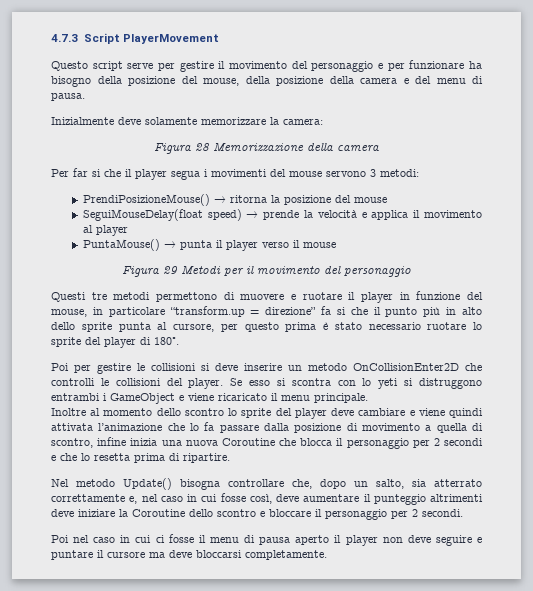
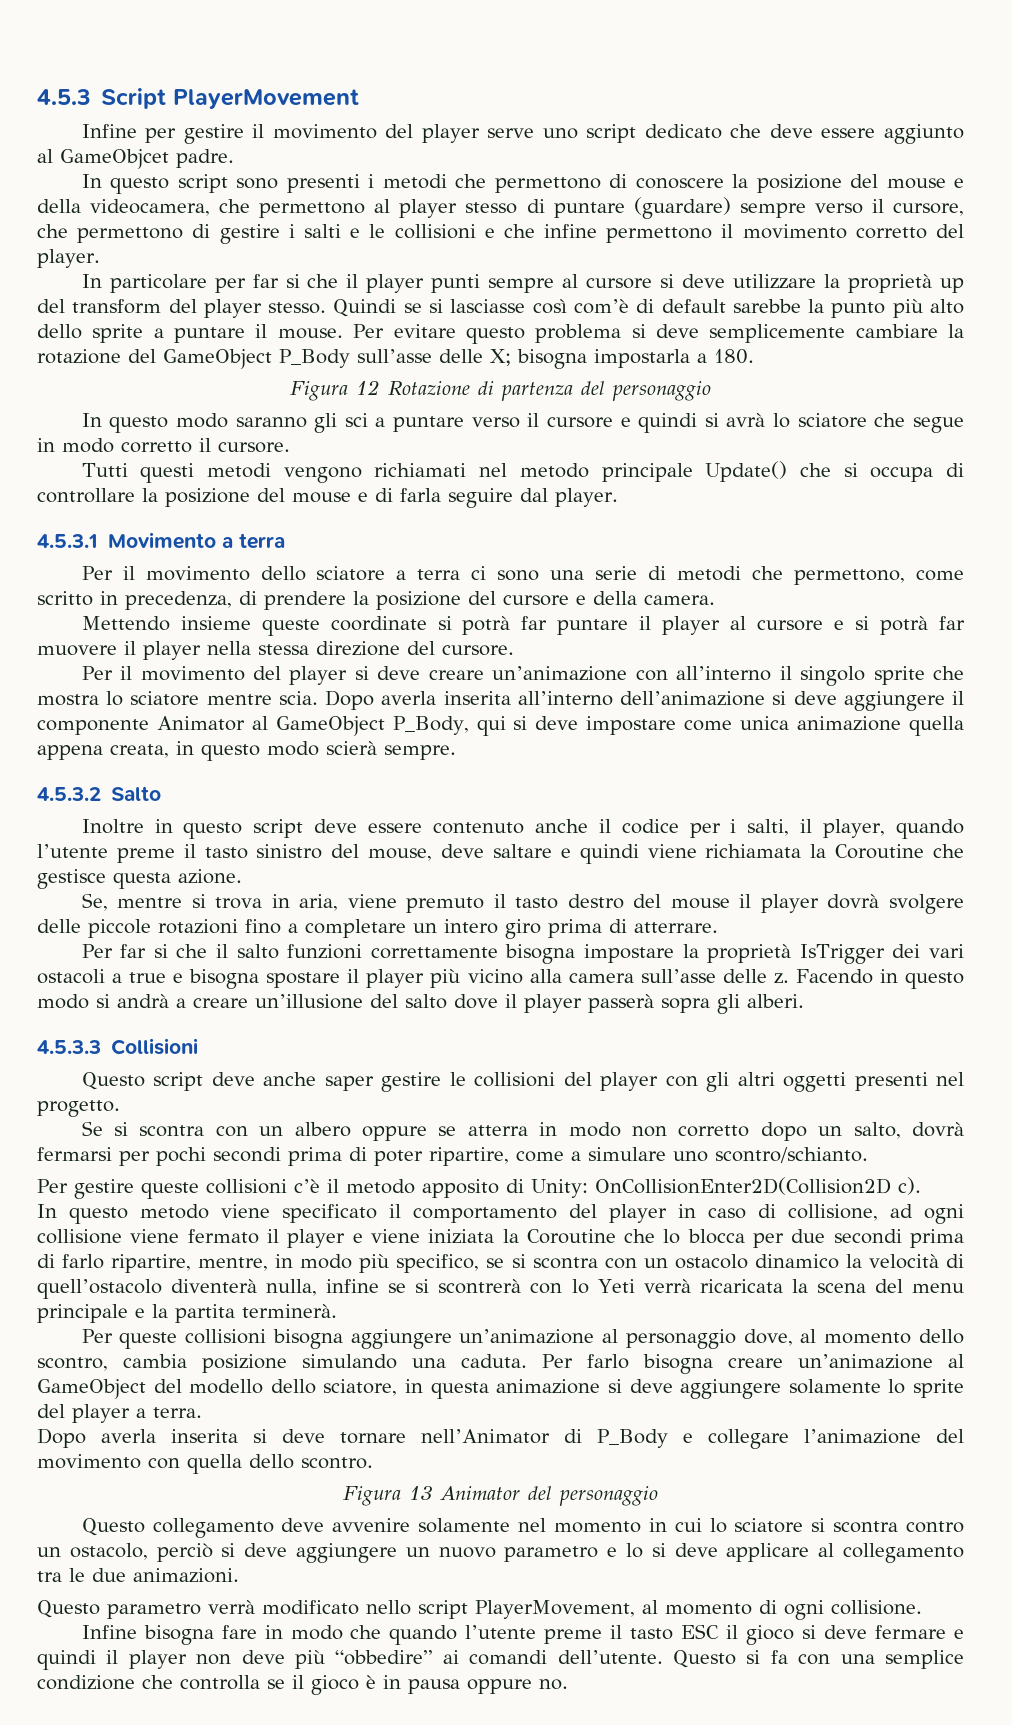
- 4.7.3 Script PlayerMovement
+ 4.5.3 Script PlayerMovement
- Questo script serve per gestire il movimento del personaggio e per funzionare ha bisogno della posizione del mouse, della posizione della camera e del menu di pausa.
- Inizialmente deve solamente memorizzare la camera:
- Figura 28 Memorizzazione della camera
+ Infine per gestire il movimento del player serve uno script dedicato che deve essere aggiunto al GameObjcet padre.
+ In questo script sono presenti i metodi che permettono di conoscere la posizione del mouse e della videocamera, che permettono al player stesso di puntare (guardare) sempre verso il cursore, che permettono di gestire i salti e le collisioni e che infine permettono il movimento corretto del player.
+ In particolare per far si che il player punti sempre al cursore si deve utilizzare la proprietà up del transform del player stesso. Quindi se si lasciasse così com’è di default sarebbe la punto più alto dello sprite a puntare il mouse. Per evitare questo problema si deve semplicemente cambiare la rotazione del GameObject P_Body sull’asse delle X; bisogna impostarla a 180.
+ Figura 12 Rotazione di partenza del personaggio
+ In questo modo saranno gli sci a puntare verso il cursore e quindi si avrà lo sciatore che segue in modo corretto il cursore.
+ Tutti questi metodi vengono richiamati nel metodo principale Update() che si occupa di controllare la posizione del mouse e di farla seguire dal player.
+ 4.5.3.1 Movimento a terra
+ Per il movimento dello sciatore a terra ci sono una serie di metodi che permettono, come scritto in precedenza, di prendere la posizione del cursore e della camera.
+ Mettendo insieme queste coordinate si potrà far puntare il player al cursore e si potrà far muovere il player nella stessa direzione del cursore.
+ Per il movimento del player si deve creare un’animazione con all’interno il singolo sprite che mostra lo sciatore mentre scia. Dopo averla inserita all’interno dell’animazione si deve aggiungere il componente Animator al GameObject P_Body, qui si deve impostare come unica animazione quella appena creata, in questo modo scierà sempre.
+ 4.5.3.2 Salto
+ Inoltre in questo script deve essere contenuto anche il codice per i salti, il player, quando l’utente preme il tasto sinistro del mouse, deve saltare e quindi viene richiamata la Coroutine che gestisce questa azione.
+ Se, mentre si trova in aria, viene premuto il tasto destro del mouse il player dovrà svolgere delle piccole rotazioni fino a completare un intero giro prima di atterrare.
- Per far si che il player segua i movimenti del mouse servono 3 metodi:
- PrendiPosizioneMouse() → ritorna la posizione del mouse
- SeguiMouseDelay(float speed) → prende la velocità e applica il movimento al player
- PuntaMouse() → punta il player verso il mouse
- Figura 29 Metodi per il movimento del personaggio
- Questi tre metodi permettono di muovere e ruotare il player in funzione del mouse, in particolare “transform.up = direzione” fa si che il punto più in alto dello sprite punta al cursore, per questo prima è stato necessario ruotare lo sprite del player di 180°.
- Poi per gestire le collisioni si deve inserire un metodo OnCollisionEnter2D che controlli le collisioni del player. Se esso si scontra con lo yeti si distruggono entrambi i GameObject e viene ricaricato il menu principale.
- Inoltre al momento dello scontro lo sprite del player deve cambiare e viene quindi attivata l’animazione che lo fa passare dalla posizione di movimento a quella di scontro, infine inizia una nuova Coroutine che blocca il personaggio per 2 secondi e che lo resetta prima di ripartire.
- Nel metodo Update() bisogna controllare che, dopo un salto, sia atterrato correttamente e, nel caso in cui fosse così, deve aumentare il punteggio altrimenti deve iniziare la Coroutine dello scontro e bloccare il personaggio per 2 secondi.
- Poi nel caso in cui ci fosse il menu di pausa aperto il player non deve seguire e puntare il cursore ma deve bloccarsi completamente.
+ Per far si che il salto funzioni correttamente bisogna impostare la proprietà IsTrigger dei vari ostacoli a true e bisogna spostare il player più vicino alla camera sull’asse delle z. Facendo in questo modo si andrà a creare un’illusione del salto dove il player passerà sopra gli alberi.
+ 4.5.3.3 Collisioni
+ Questo script deve anche saper gestire le collisioni del player con gli altri oggetti presenti nel progetto.
+ Se si scontra con un albero oppure se atterra in modo non corretto dopo un salto, dovrà fermarsi per pochi secondi prima di poter ripartire, come a simulare uno scontro/schianto.
+ Per gestire queste collisioni c’è il metodo apposito di Unity: OnCollisionEnter2D(Collision2D c).
+ In questo metodo viene specificato il comportamento del player in caso di collisione, ad ogni collisione viene fermato il player e viene iniziata la Coroutine che lo blocca per due secondi prima di farlo ripartire, mentre, in modo più specifico, se si scontra con un ostacolo dinamico la velocità di quell’ostacolo diventerà nulla, infine se si scontrerà con lo Yeti verrà ricaricata la scena del menu principale e la partita terminerà.
+ Per queste collisioni bisogna aggiungere un’animazione al personaggio dove, al momento dello scontro, cambia posizione simulando una caduta. Per farlo bisogna creare un’animazione al GameObject del modello dello sciatore, in questa animazione si deve aggiungere solamente lo sprite del player a terra.
+ Dopo averla inserita si deve tornare nell’Animator di P_Body e collegare l’animazione del movimento con quella dello scontro.
+ Figura 13 Animator del personaggio
+ Questo collegamento deve avvenire solamente nel momento in cui lo sciatore si scontra contro un ostacolo, perciò si deve aggiungere un nuovo parametro e lo si deve applicare al collegamento tra le due animazioni.
+ Questo parametro verrà modificato nello script PlayerMovement, al momento di ogni collisione.
+ Infine bisogna fare in modo che quando l’utente preme il tasto ESC il gioco si deve fermare e quindi il player non deve più “obbedire” ai comandi dell’utente. Questo si fa con una semplice condizione che controlla se il gioco è in pausa oppure no.

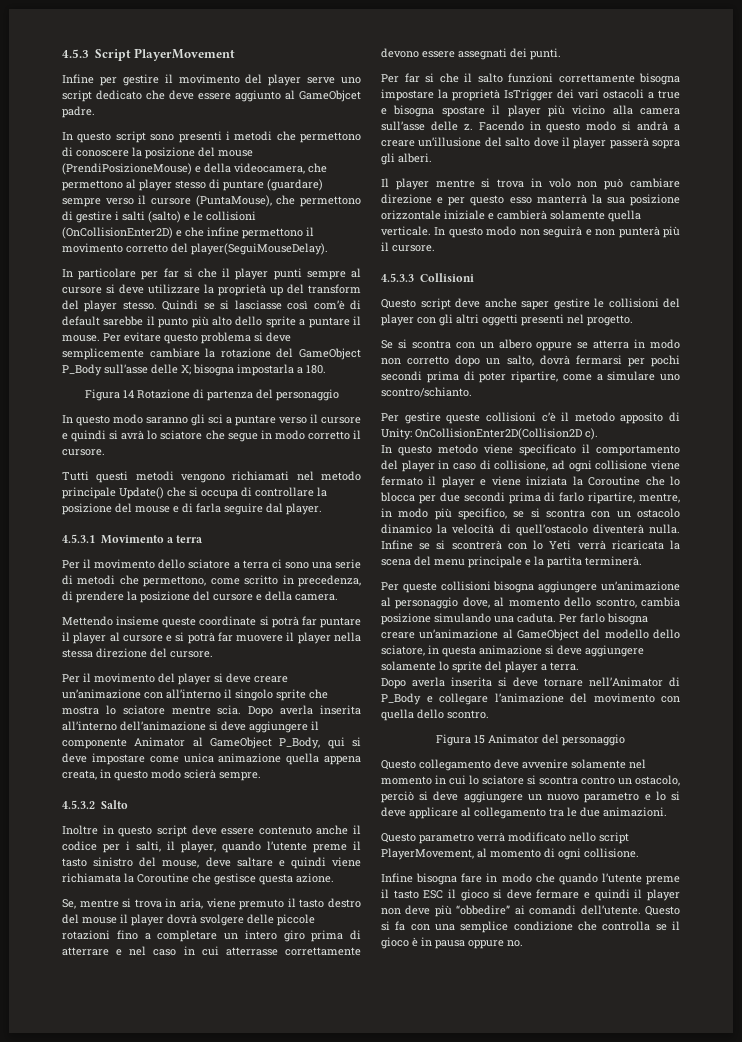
- In questo script sono presenti i metodi che permettono di conoscere la posizione del mouse e della videocamera, che permettono al player stesso di puntare (guardare) sempre verso il cursore, che permettono di gestire i salti e le collisioni e che infine permettono il movimento corretto del player.
+ In questo script sono presenti i metodi che permettono di conoscere la posizione del mouse (PrendiPosizioneMouse) e della videocamera, che permettono al player stesso di puntare (guardare) sempre verso il cursore (PuntaMouse), che permettono di gestire i salti (salto) e le collisioni (OnCollisionEnter2D) e che infine permettono il movimento corretto del player(SeguiMouseDelay).
- Quindi se si lasciasse così com’è di default sarebbe la punto più alto dello sprite a puntare il mouse.
+ Quindi se si lasciasse così com’è di default sarebbe il punto più alto dello sprite a puntare il mouse.
- Figura 12 Rotazione di partenza del personaggio
+ Figura 14 Rotazione di partenza del personaggio
- Se, mentre si trova in aria, viene premuto il tasto destro del mouse il player dovrà svolgere delle piccole rotazioni fino a completare un intero giro prima di atterrare.
+ Se, mentre si trova in aria, viene premuto il tasto destro del mouse il player dovrà svolgere delle piccole rotazioni fino a completare un intero giro prima di atterrare e nel caso in cui atterrasse correttamente devono essere assegnati dei punti.
+ Il player mentre si trova in volo non può cambiare direzione e per questo esso manterrà la sua posizione orizzontale iniziale e cambierà solamente quella verticale. In questo modo non seguirà e non punterà più il cursore.
- In questo metodo viene specificato il comportamento del player in caso di collisione, ad ogni collisione viene fermato il player e viene iniziata la Coroutine che lo blocca per due secondi prima di farlo ripartire, mentre, in modo più specifico, se si scontra con un ostacolo dinamico la velocità di quell’ostacolo diventerà nulla, infine se si scontrerà con lo Yeti verrà ricaricata la scena del menu principale e la partita terminerà.
+ In questo metodo viene specificato il comportamento del player in caso di collisione, ad ogni collisione viene fermato il player e viene iniziata la Coroutine che lo blocca per due secondi prima di farlo ripartire, mentre, in modo più specifico, se si scontra con un ostacolo dinamico la velocità di quell’ostacolo diventerà nulla. Infine se si scontrerà con lo Yeti verrà ricaricata la scena del menu principale e la partita terminerà.
- Figura 13 Animator del personaggio
+ Figura 15 Animator del personaggio

